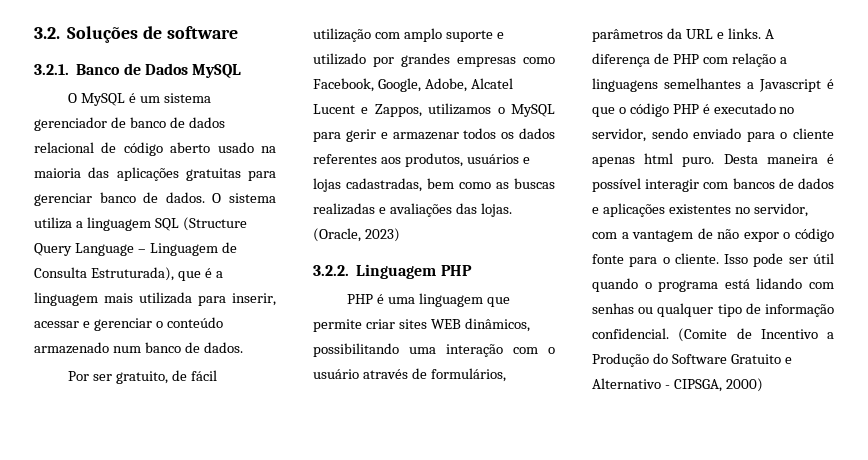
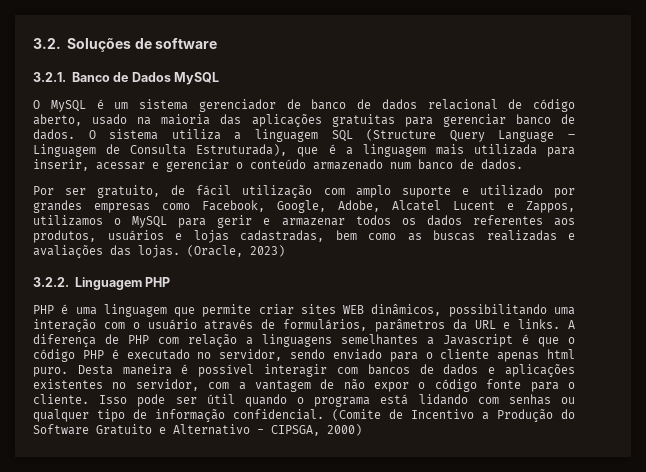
- O MySQL é um sistema gerenciador de banco de dados relacional de código aberto usado na maioria das aplicações gratuitas para gerenciar banco de dados.
+ O MySQL é um sistema gerenciador de banco de dados relacional de código aberto, usado na maioria das aplicações gratuitas para gerenciar banco de dados.

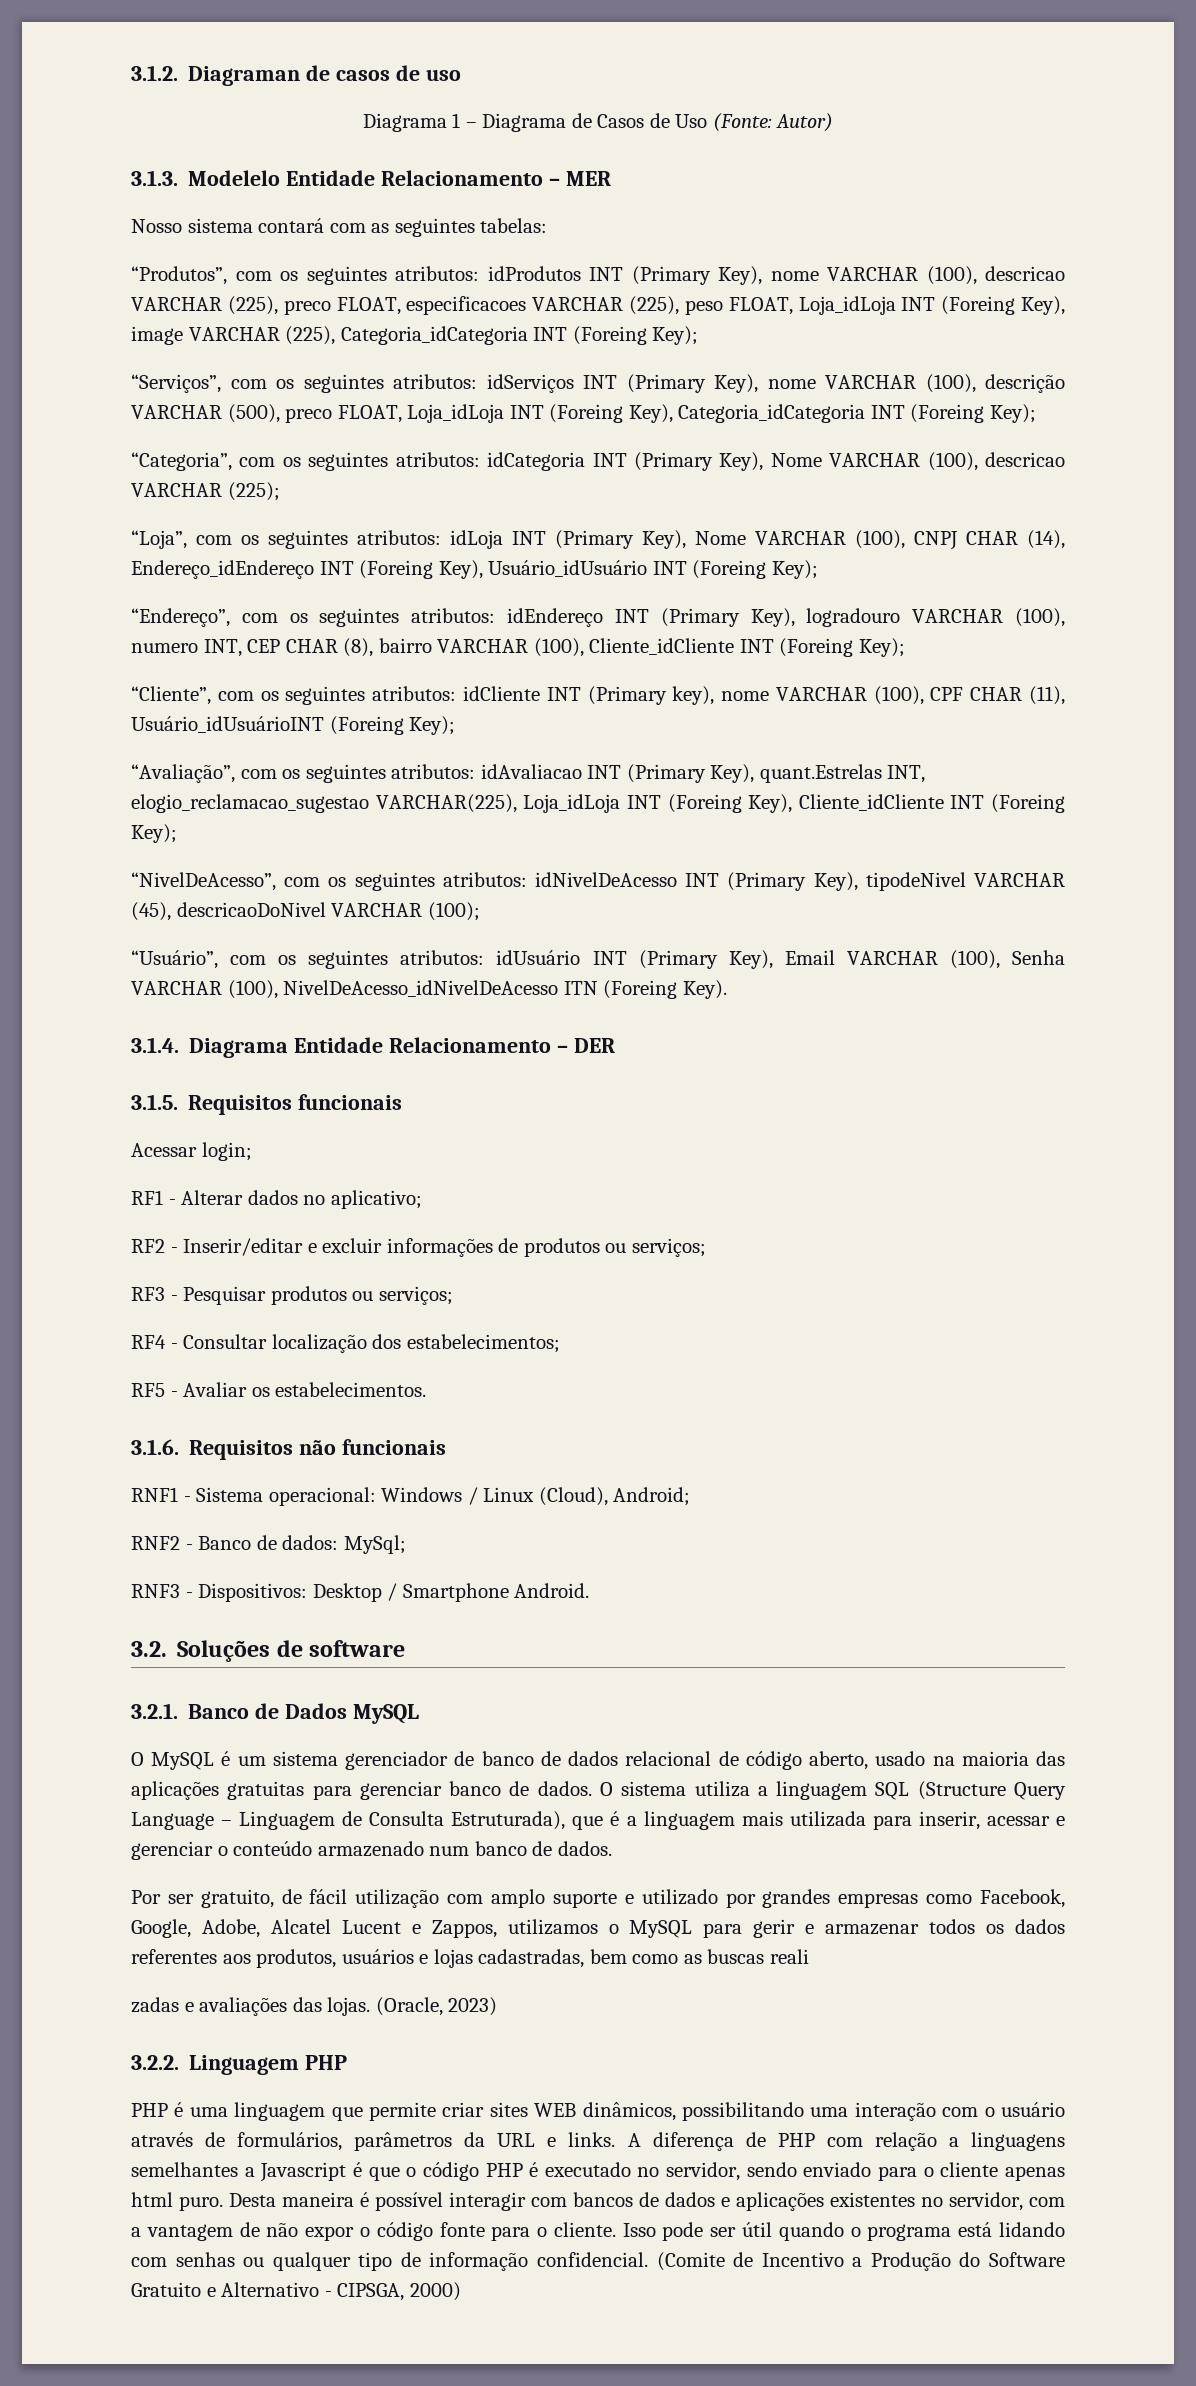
+ 3.1.2. Diagraman de casos de uso
+ Diagrama 1 – Diagrama de Casos de Uso (Fonte: Autor)
+ 3.1.3. Modelelo Entidade Relacionamento – MER
+ Nosso sistema contará com as seguintes tabelas:
+ “Produtos”, com os seguintes atributos: idProdutos INT (Primary Key), nome VARCHAR (100), descricao VARCHAR (225), preco FLOAT, especificacoes VARCHAR (225), peso FLOAT, Loja_idLoja INT (Foreing Key), image VARCHAR (225), Categoria_idCategoria INT (Foreing Key);
+ “Serviços”, com os seguintes atributos: idServiços INT (Primary Key), nome VARCHAR (100), descrição VARCHAR (500), preco FLOAT, Loja_idLoja INT (Foreing Key), Categoria_idCategoria INT (Foreing Key);
+ “Categoria”, com os seguintes atributos: idCategoria INT (Primary Key), Nome VARCHAR (100), descricao VARCHAR (225);
+ “Loja”, com os seguintes atributos: idLoja INT (Primary Key), Nome VARCHAR (100), CNPJ CHAR (14), Endereço_idEndereço INT (Foreing Key), Usuário_idUsuário INT (Foreing Key);
+ “Endereço”, com os seguintes atributos: idEndereço INT (Primary Key), logradouro VARCHAR (100), numero INT, CEP CHAR (8), bairro VARCHAR (100), Cliente_idCliente INT (Foreing Key);
+ “Cliente”, com os seguintes atributos: idCliente INT (Primary key), nome VARCHAR (100), CPF CHAR (11), Usuário_idUsuárioINT (Foreing Key);
+ “Avaliação”, com os seguintes atributos: idAvaliacao INT (Primary Key), quant.Estrelas INT, elogio_reclamacao_sugestao VARCHAR(225), Loja_idLoja INT (Foreing Key), Cliente_idCliente INT (Foreing Key);
+ “NivelDeAcesso”, com os seguintes atributos: idNivelDeAcesso INT (Primary Key), tipodeNivel VARCHAR (45), descricaoDoNivel VARCHAR (100);
+ “Usuário”, com os seguintes atributos: idUsuário INT (Primary Key), Email VARCHAR (100), Senha VARCHAR (100), NivelDeAcesso_idNivelDeAcesso ITN (Foreing Key).
+ 3.1.4. Diagrama Entidade Relacionamento – DER
+ 3.1.5. Requisitos funcionais
+ Acessar login;
+ RF1 - Alterar dados no aplicativo;
+ RF2 - Inserir/editar e excluir informações de produtos ou serviços;
+ RF3 - Pesquisar produtos ou serviços;
+ RF4 - Consultar localização dos estabelecimentos;
+ RF5 - Avaliar os estabelecimentos.
+ 3.1.6. Requisitos não funcionais
+ RNF1 - Sistema operacional: Windows / Linux (Cloud), Android;
+ RNF2 - Banco de dados: MySql;
+ RNF3 - Dispositivos: Desktop / Smartphone Android.
- Por ser gratuito, de fácil utilização com amplo suporte e utilizado por grandes empresas como Facebook, Google, Adobe, Alcatel Lucent e Zappos, utilizamos o MySQL para gerir e armazenar todos os dados referentes aos produtos, usuários e lojas cadastradas, bem como as buscas realizadas e avaliações das lojas.
+ Por ser gratuito, de fácil utilização com amplo suporte e utilizado por grandes empresas como Facebook, Google, Adobe, Alcatel Lucent e Zappos, utilizamos o MySQL para gerir e armazenar todos os dados referentes aos produtos, usuários e lojas cadastradas, bem como as buscas reali
+ zadas e avaliações das lojas.

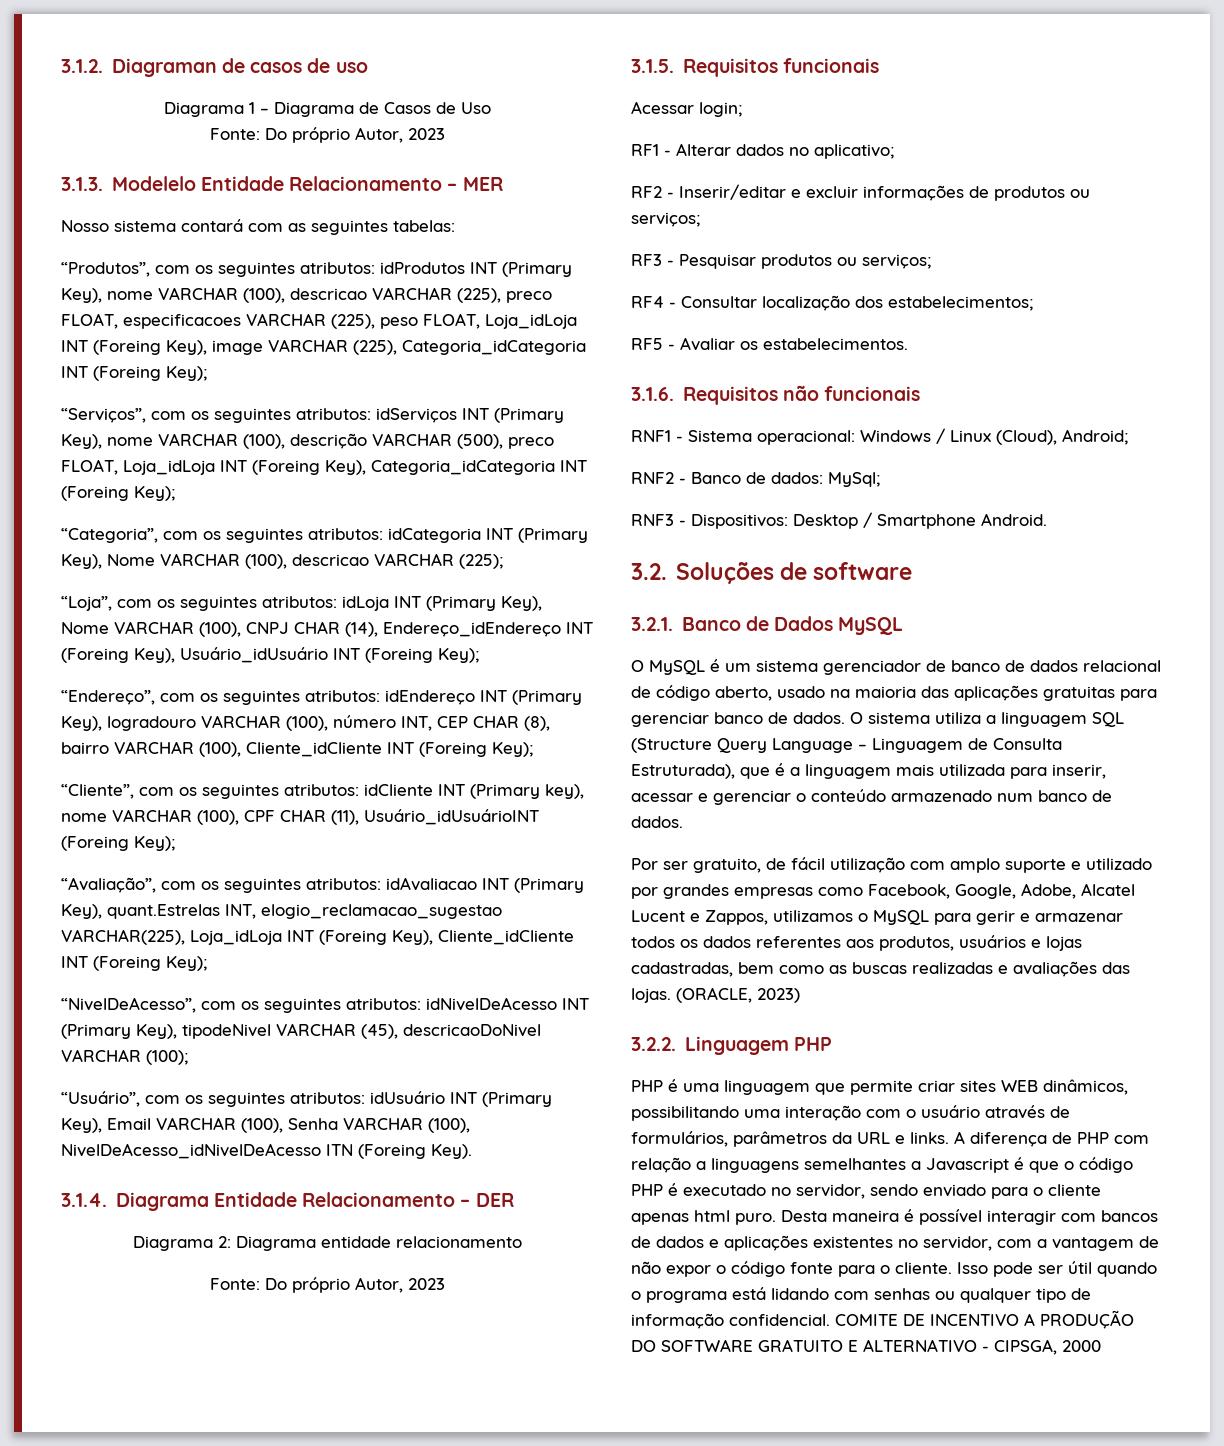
- Diagrama 1 – Diagrama de Casos de Uso (Fonte: Autor)
+ Diagrama 1 – Diagrama de Casos de Uso
+ Fonte: Do próprio Autor, 2023
- “Endereço”, com os seguintes atributos: idEndereço INT (Primary Key), logradouro VARCHAR (100), numero INT, CEP CHAR (8), bairro VARCHAR (100), Cliente_idCliente INT (Foreing Key);
+ “Endereço”, com os seguintes atributos: idEndereço INT (Primary Key), logradouro VARCHAR (100), número INT, CEP CHAR (8), bairro VARCHAR (100), Cliente_idCliente INT (Foreing Key);
+ Diagrama 2: Diagrama entidade relacionamento
+ Fonte: Do próprio Autor, 2023
- Por ser gratuito, de fácil utilização com amplo suporte e utilizado por grandes empresas como Facebook, Google, Adobe, Alcatel Lucent e Zappos, utilizamos o MySQL para gerir e armazenar todos os dados referentes aos produtos, usuários e lojas cadastradas, bem como as buscas reali
- zadas e avaliações das lojas.
+ Por ser gratuito, de fácil utilização com amplo suporte e utilizado por grandes empresas como Facebook, Google, Adobe, Alcatel Lucent e Zappos, utilizamos o MySQL para gerir e armazenar todos os dados referentes aos produtos, usuários e lojas cadastradas, bem como as buscas realizadas e avaliações das lojas.
- (Oracle, 2023)
+ (ORACLE, 2023)
- (Comite de Incentivo a Produção do Software Gratuito e Alternativo - CIPSGA, 2000)
+ COMITE DE INCENTIVO A PRODUÇÃO DO SOFTWARE GRATUITO E ALTERNATIVO - CIPSGA, 2000

